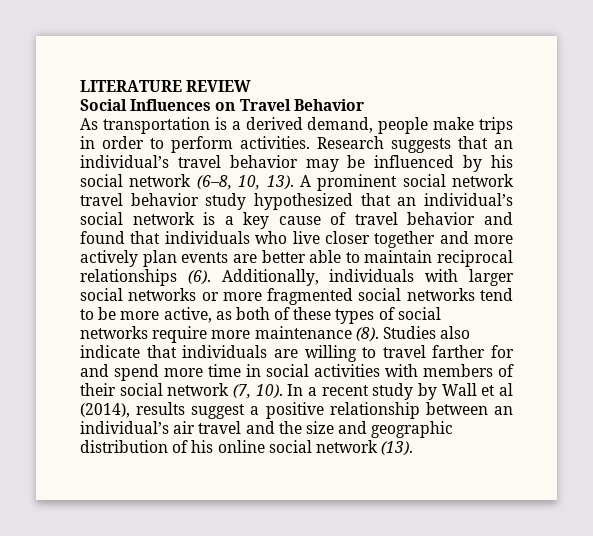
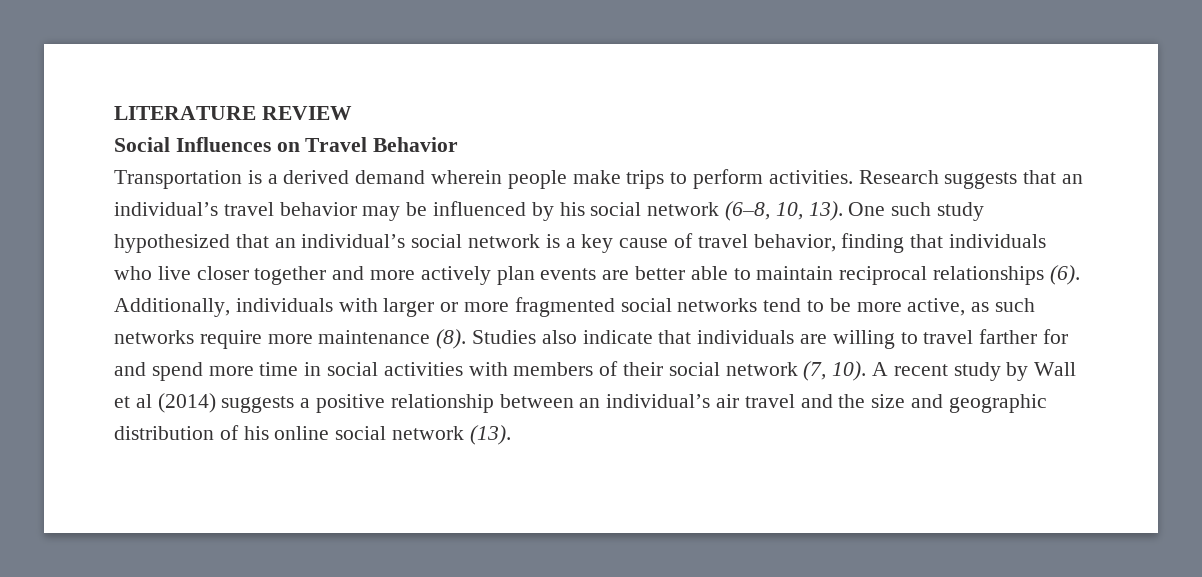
- As transportation is a derived demand, people make trips in order to perform activities.
+ Transportation is a derived demand wherein people make trips to perform activities.
- A prominent social network travel behavior study hypothesized that an individual’s social network is a key cause of travel behavior and found that individuals who live closer together and more actively plan events are better able to maintain reciprocal relationships (6).
+ One such study hypothesized that an individual’s social network is a key cause of travel behavior, finding that individuals who live closer together and more actively plan events are better able to maintain reciprocal relationships (6).
- Additionally, individuals with larger social networks or more fragmented social networks tend to be more active, as both of these types of social networks require more maintenance (8).
+ Additionally, individuals with larger or more fragmented social networks tend to be more active, as such networks require more maintenance (8).
- In a recent study by Wall et al (2014), results suggest a positive relationship between an individual’s air travel and the size and geographic distribution of his online social network (13).
+ A recent study by Wall et al (2014) suggests a positive relationship between an individual’s air travel and the size and geographic distribution of his online social network (13).

